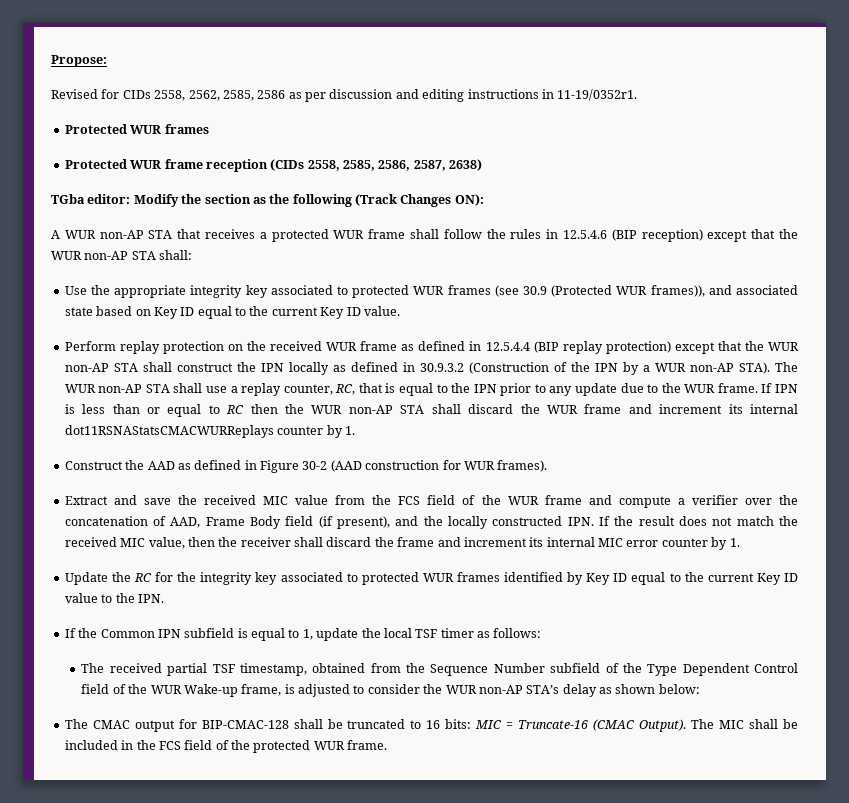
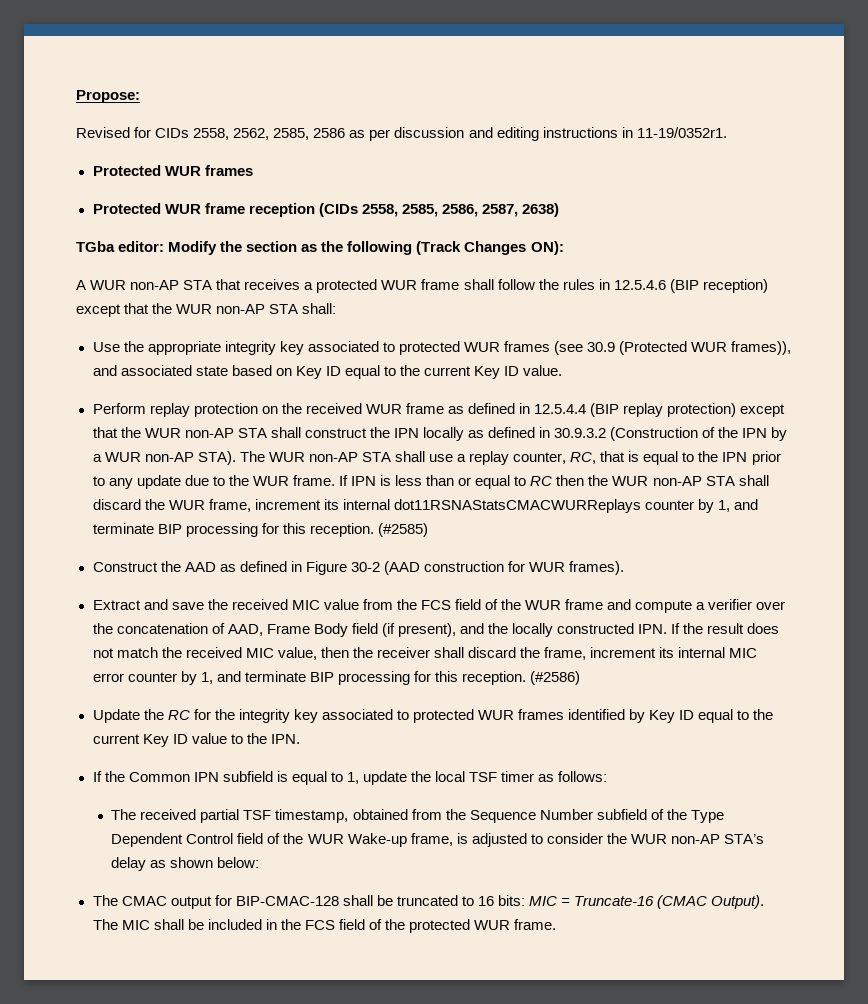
- If IPN is less than or equal to RC then the WUR non-AP STA shall discard the WUR frame and increment its internal dot11RSNAStatsCMACWURReplays counter by 1.
+ If IPN is less than or equal to RC then the WUR non-AP STA shall discard the WUR frame, increment its internal dot11RSNAStatsCMACWURReplays counter by 1, and terminate BIP processing for this reception. (#2585)
- Extract and save the received MIC value from the FCS field of the WUR frame and compute a verifier over the concatenation of AAD, Frame Body field (if present), and the locally constructed IPN. If the result does not match the received MIC value, then the receiver shall discard the frame and increment its internal MIC error counter by 1.
+ Extract and save the received MIC value from the FCS field of the WUR frame and compute a verifier over the concatenation of AAD, Frame Body field (if present), and the locally constructed IPN. If the result does not match the received MIC value, then the receiver shall discard the frame, increment its internal MIC error counter by 1, and terminate BIP processing for this reception. (#2586)

